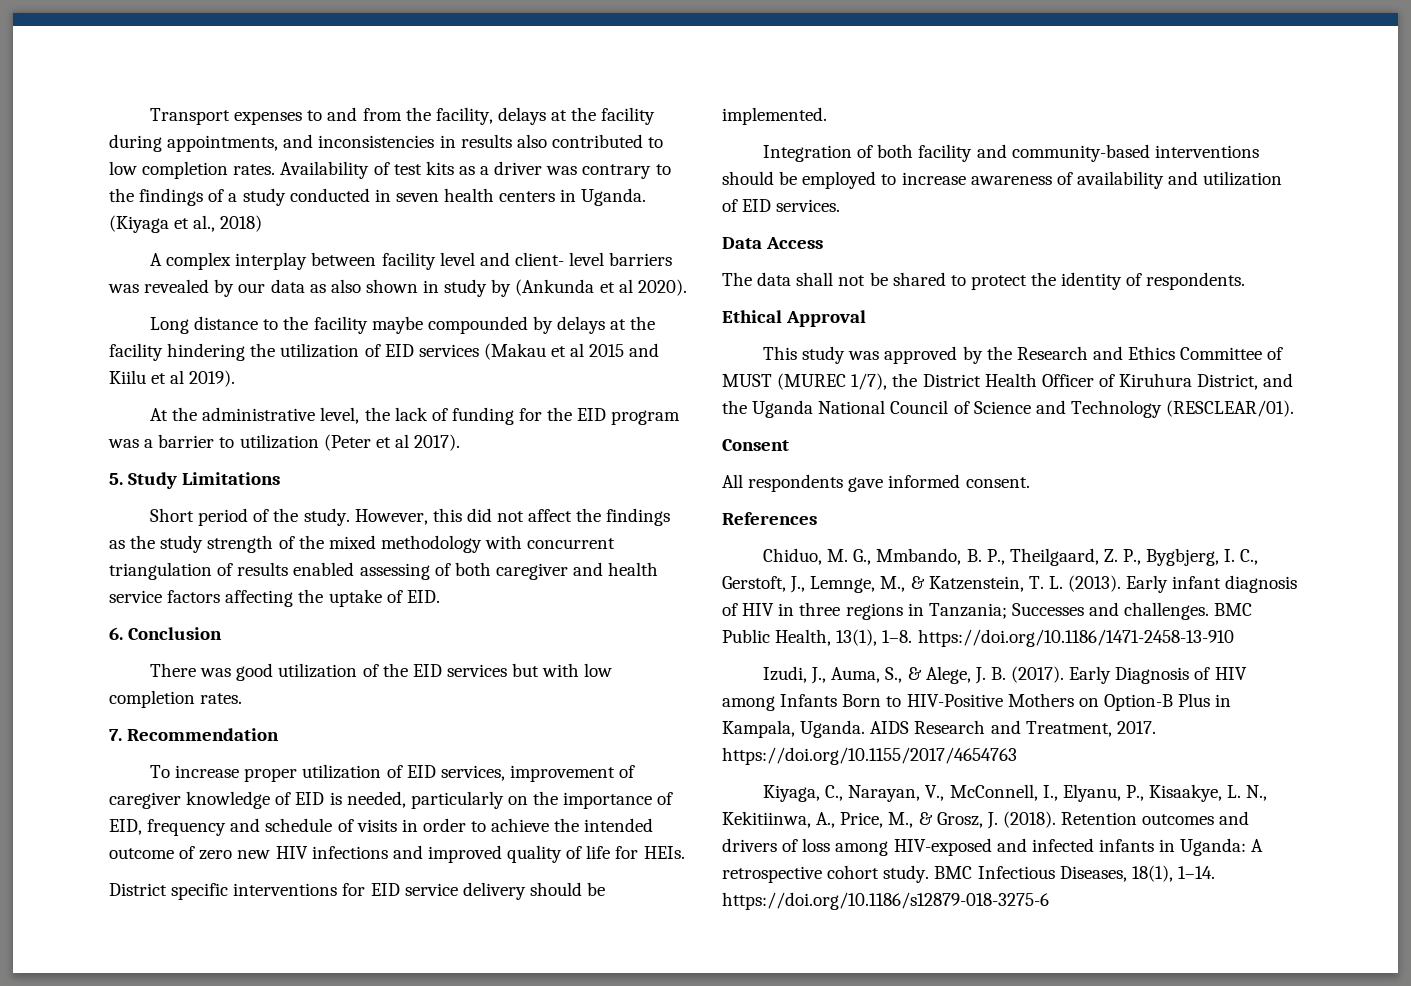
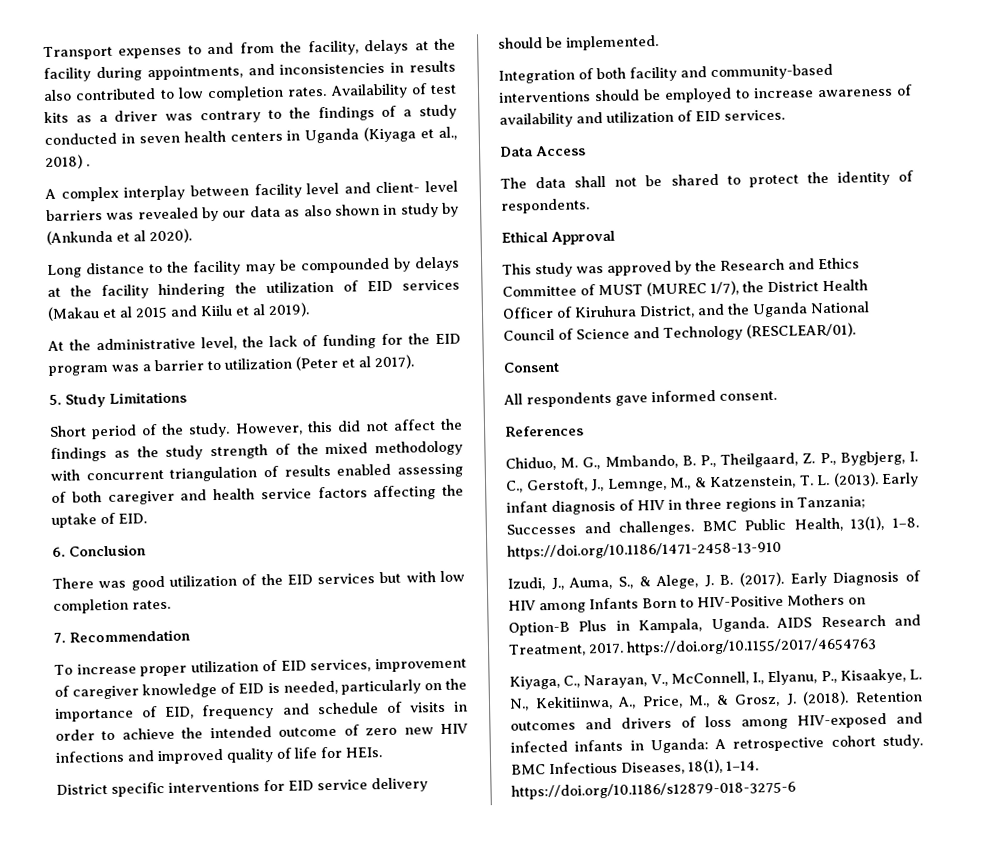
- Availability of test kits as a driver was contrary to the findings of a study conducted in seven health centers in Uganda. (Kiyaga et al., 2018)
+ Availability of test kits as a driver was contrary to the findings of a study conducted in seven health centers in Uganda (Kiyaga et al., 2018) .
- Long distance to the facility maybe compounded by delays at the facility hindering the utilization of EID services (Makau et al 2015 and Kiilu et al 2019).
+ Long distance to the facility may be compounded by delays at the facility hindering the utilization of EID services (Makau et al 2015 and Kiilu et al 2019).

